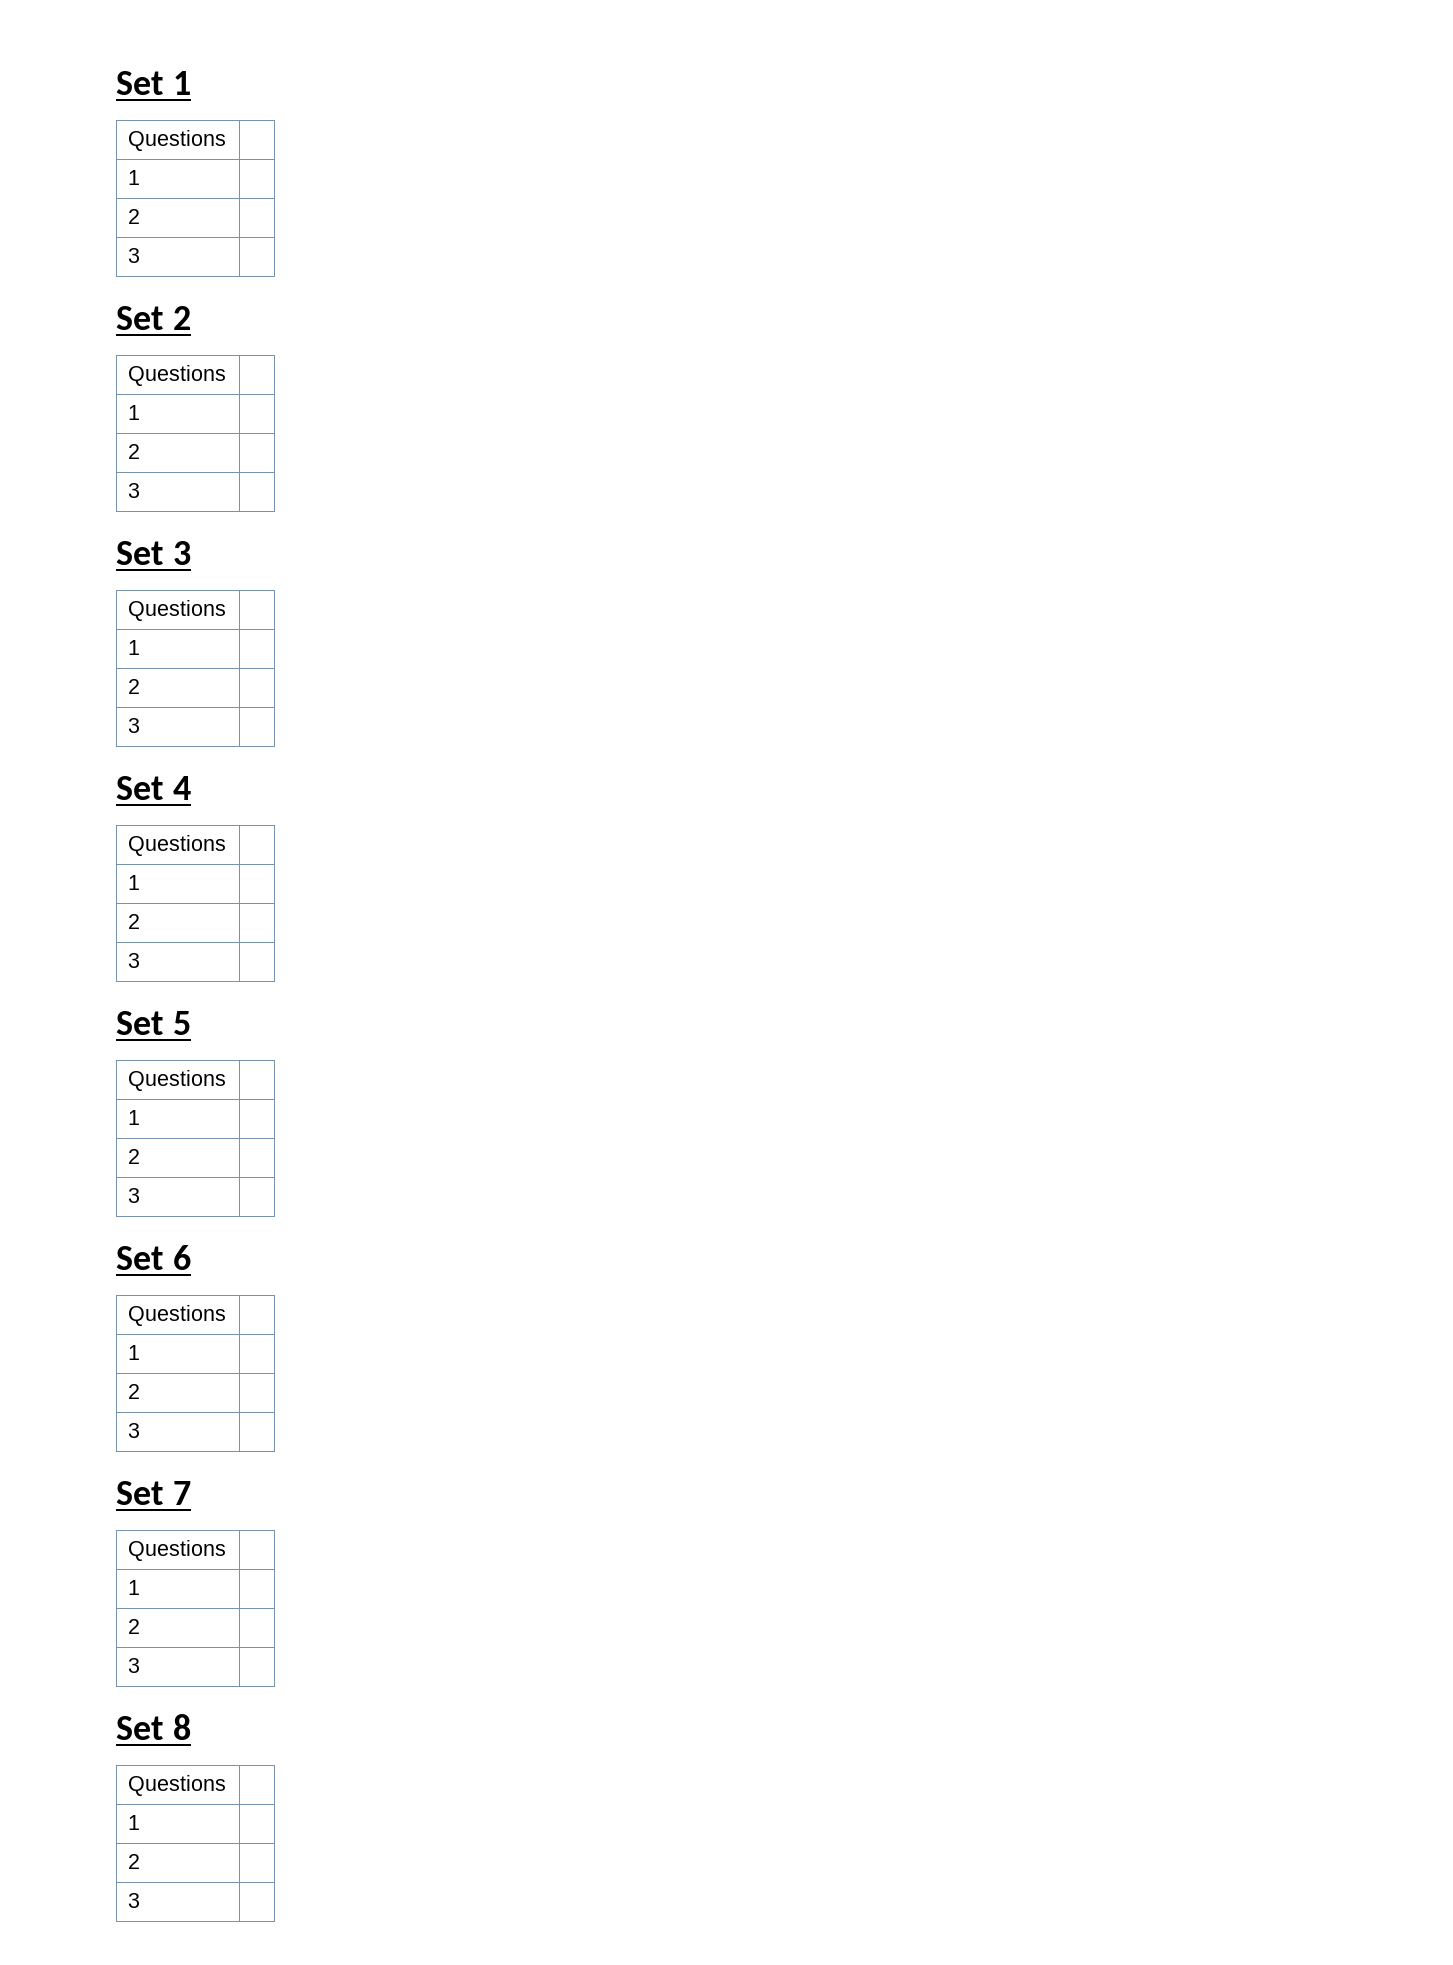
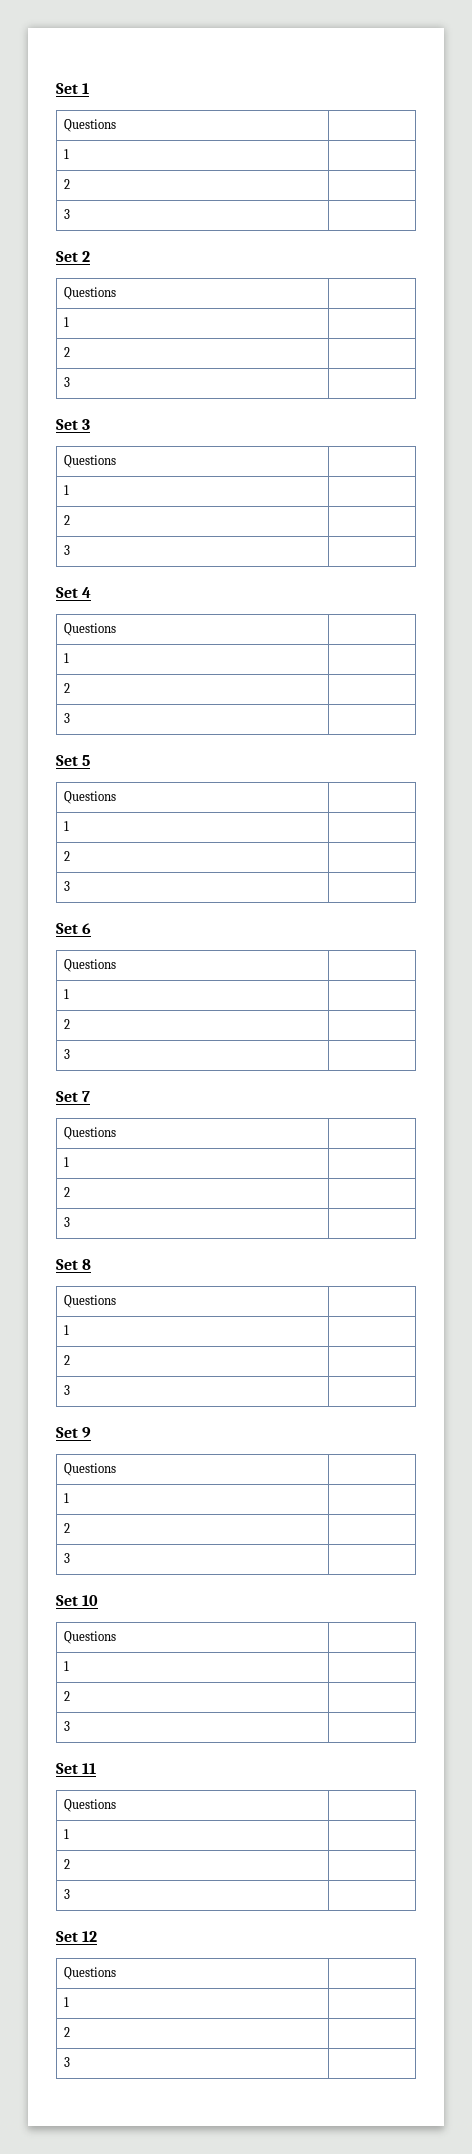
+ Set 9
+ Questions |
+ 1 |
+ 2 |
+ 3 |
+ Set 10
+ Questions |
+ 1 |
+ 2 |
+ 3 |
+ Set 11
+ Questions |
+ 1 |
+ 2 |
+ 3 |
+ Set 12
+ Questions |
+ 1 |
+ 2 |
+ 3 |

